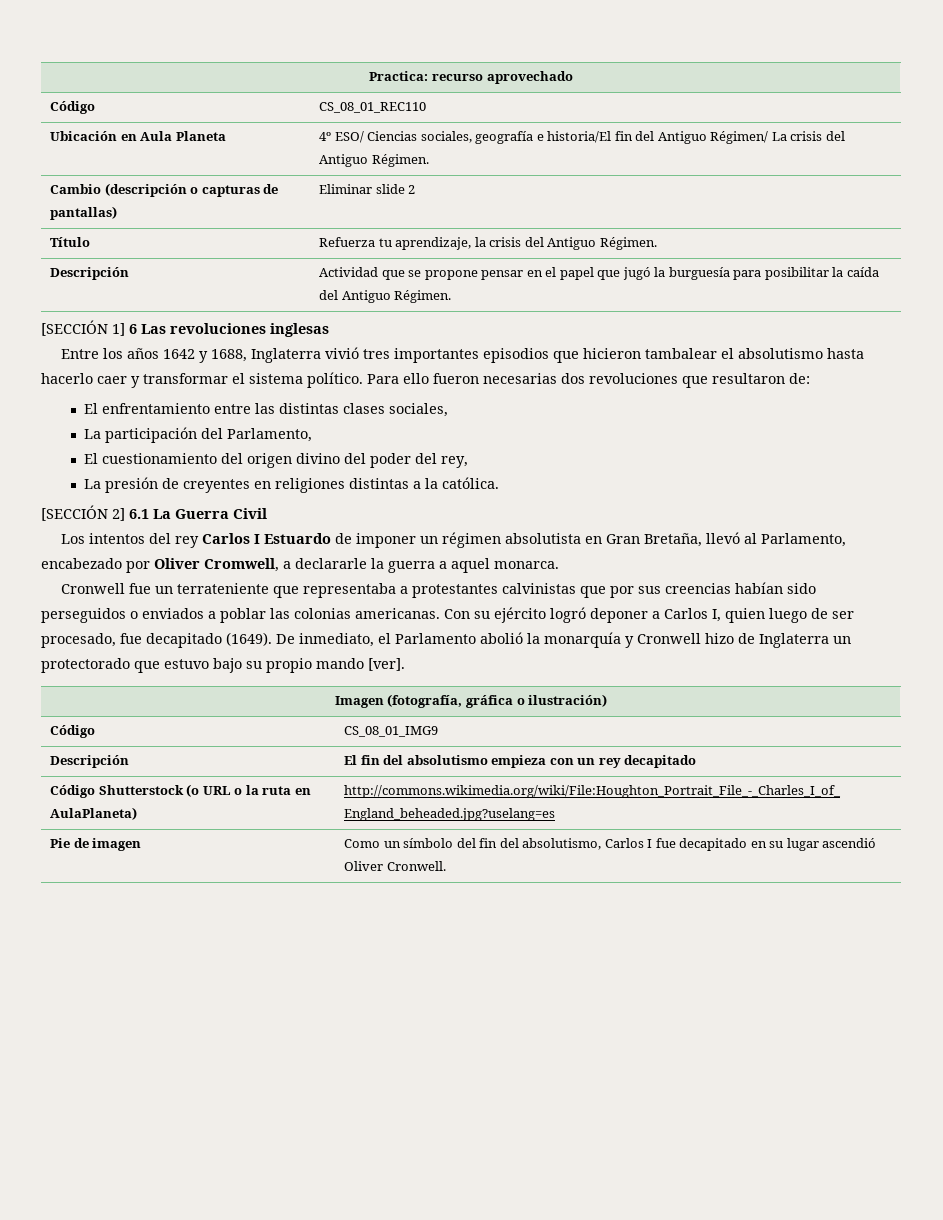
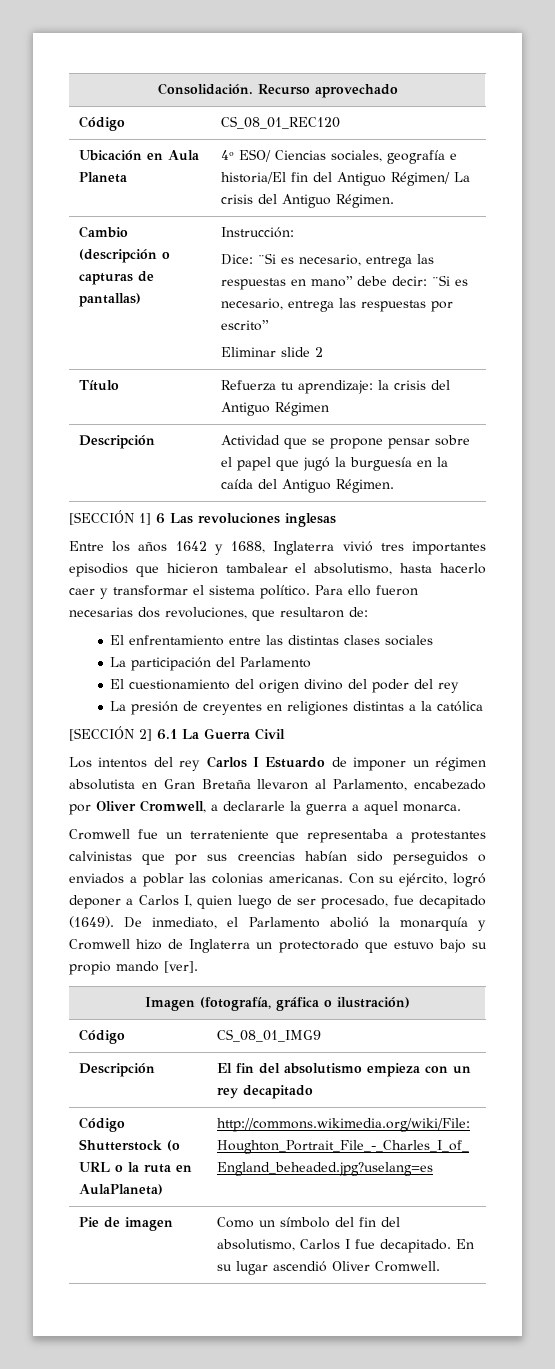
- Practica: recurso aprovechado
+ Consolidación. Recurso aprovechado
- Código | CS_08_01_REC110
+ Código | CS_08_01_REC120
- Cambio (descripción o capturas de pantallas) | Eliminar slide 2
+ Cambio (descripción o capturas de pantallas) | Instrucción:
+ Dice: ¨Si es necesario, entrega las respuestas en mano” debe decir: ¨Si es necesario, entrega las respuestas por escrito”
+ Eliminar slide 2
- Título | Refuerza tu aprendizaje, la crisis del Antiguo Régimen.
+ Título | Refuerza tu aprendizaje: la crisis del Antiguo Régimen
- Descripción | Actividad que se propone pensar en el papel que jugó la burguesía para posibilitar la caída del Antiguo Régimen.
+ Descripción | Actividad que se propone pensar sobre el papel que jugó la burguesía en la caída del Antiguo Régimen.
- Entre los años 1642 y 1688, Inglaterra vivió tres importantes episodios que hicieron tambalear el absolutismo hasta hacerlo caer y transformar el sistema político.
+ Entre los años 1642 y 1688, Inglaterra vivió tres importantes episodios que hicieron tambalear el absolutismo, hasta hacerlo caer y transformar el sistema político.
- Para ello fueron necesarias dos revoluciones que resultaron de:
+ Para ello fueron necesarias dos revoluciones, que resultaron de:
- El enfrentamiento entre las distintas clases sociales,
+ El enfrentamiento entre las distintas clases sociales
- La participación del Parlamento,
+ La participación del Parlamento
- El cuestionamiento del origen divino del poder del rey,
+ El cuestionamiento del origen divino del poder del rey
- La presión de creyentes en religiones distintas a la católica.
+ La presión de creyentes en religiones distintas a la católica
- Los intentos del rey Carlos I Estuardo de imponer un régimen absolutista en Gran Bretaña, llevó al Parlamento, encabezado por Oliver Cromwell, a declararle la guerra a aquel monarca.
+ Los intentos del rey Carlos I Estuardo de imponer un régimen absolutista en Gran Bretaña llevaron al Parlamento, encabezado por Oliver Cromwell, a declararle la guerra a aquel monarca.
- Cronwell fue un terrateniente que representaba a protestantes calvinistas que por sus creencias habían sido perseguidos o enviados a poblar las colonias americanas.
+ Cromwell fue un terrateniente que representaba a protestantes calvinistas que por sus creencias habían sido perseguidos o enviados a poblar las colonias americanas.
- Con su ejército logró deponer a Carlos I, quien luego de ser procesado, fue decapitado (1649).
+ Con su ejército, logró deponer a Carlos I, quien luego de ser procesado, fue decapitado (1649).
- De inmediato, el Parlamento abolió la monarquía y Cronwell hizo de Inglaterra un protectorado que estuvo bajo su propio mando [ver].
+ De inmediato, el Parlamento abolió la monarquía y Cromwell hizo de Inglaterra un protectorado que estuvo bajo su propio mando [ver].
- Pie de imagen | Como un símbolo del fin del absolutismo, Carlos I fue decapitado en su lugar ascendió Oliver Cronwell.
+ Pie de imagen | Como un símbolo del fin del absolutismo, Carlos I fue decapitado. En su lugar ascendió Oliver Cromwell.

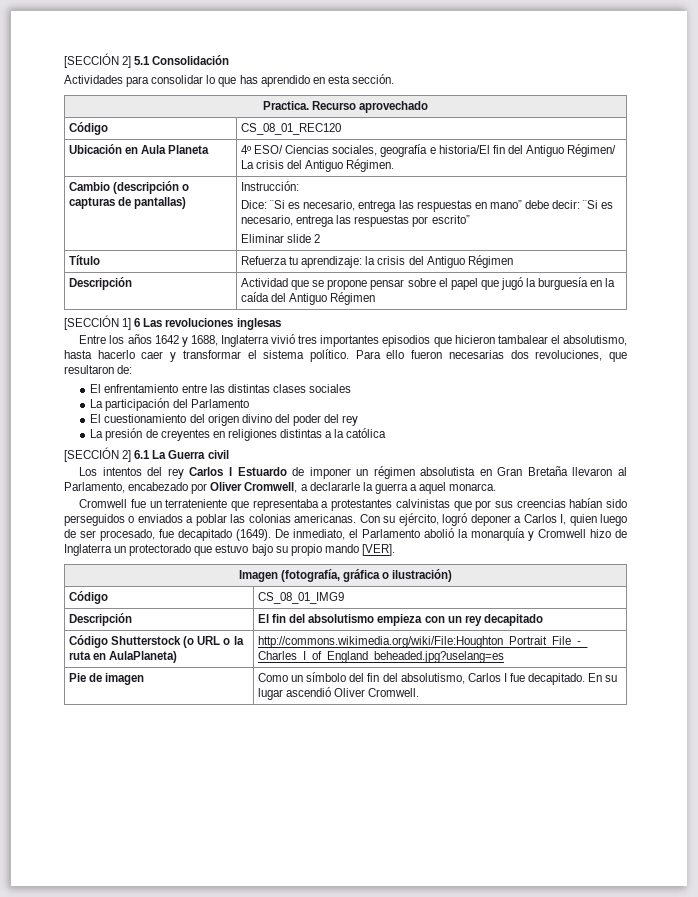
- Consolidación. Recurso aprovechado
+ [SECCIÓN 2] 5.1 Consolidación
+ Actividades para consolidar lo que has aprendido en esta sección.
+ Practica. Recurso aprovechado
- Descripción | Actividad que se propone pensar sobre el papel que jugó la burguesía en la caída del Antiguo Régimen.
+ Descripción | Actividad que se propone pensar sobre el papel que jugó la burguesía en la caída del Antiguo Régimen
- [SECCIÓN 2] 6.1 La Guerra Civil
+ [SECCIÓN 2] 6.1 La Guerra civil
- De inmediato, el Parlamento abolió la monarquía y Cromwell hizo de Inglaterra un protectorado que estuvo bajo su propio mando [ver].
+ De inmediato, el Parlamento abolió la monarquía y Cromwell hizo de Inglaterra un protectorado que estuvo bajo su propio mando [VER].

